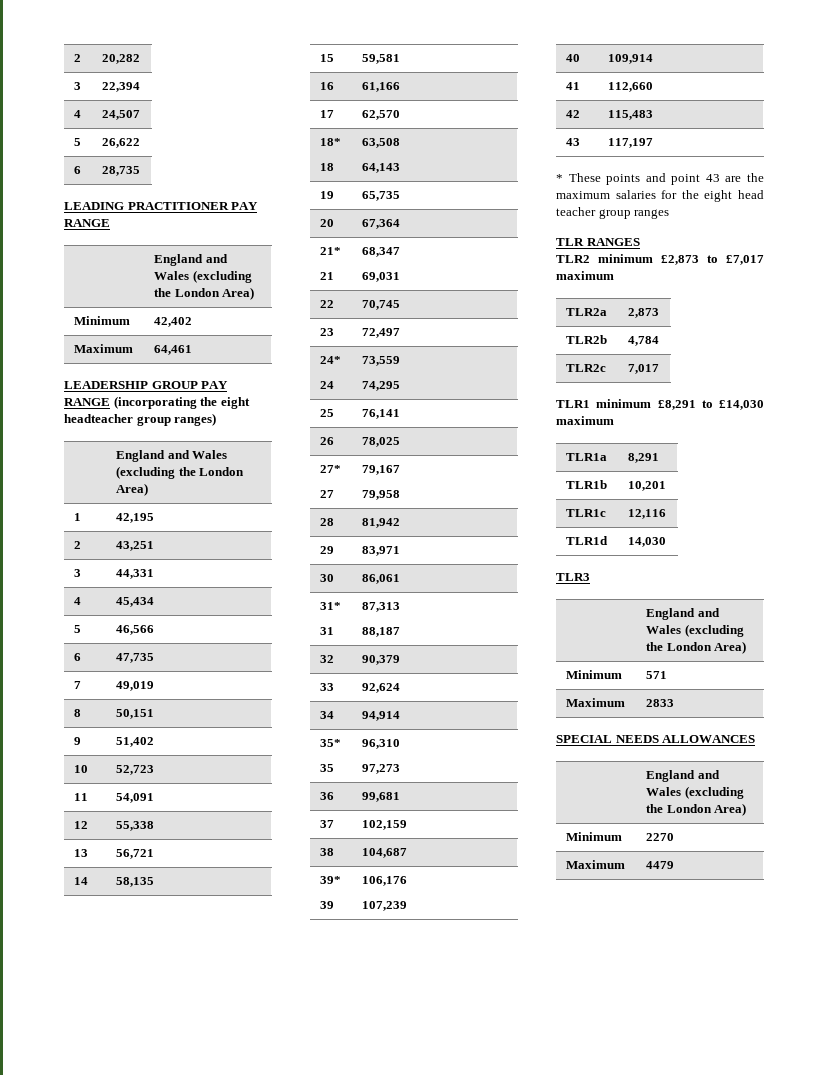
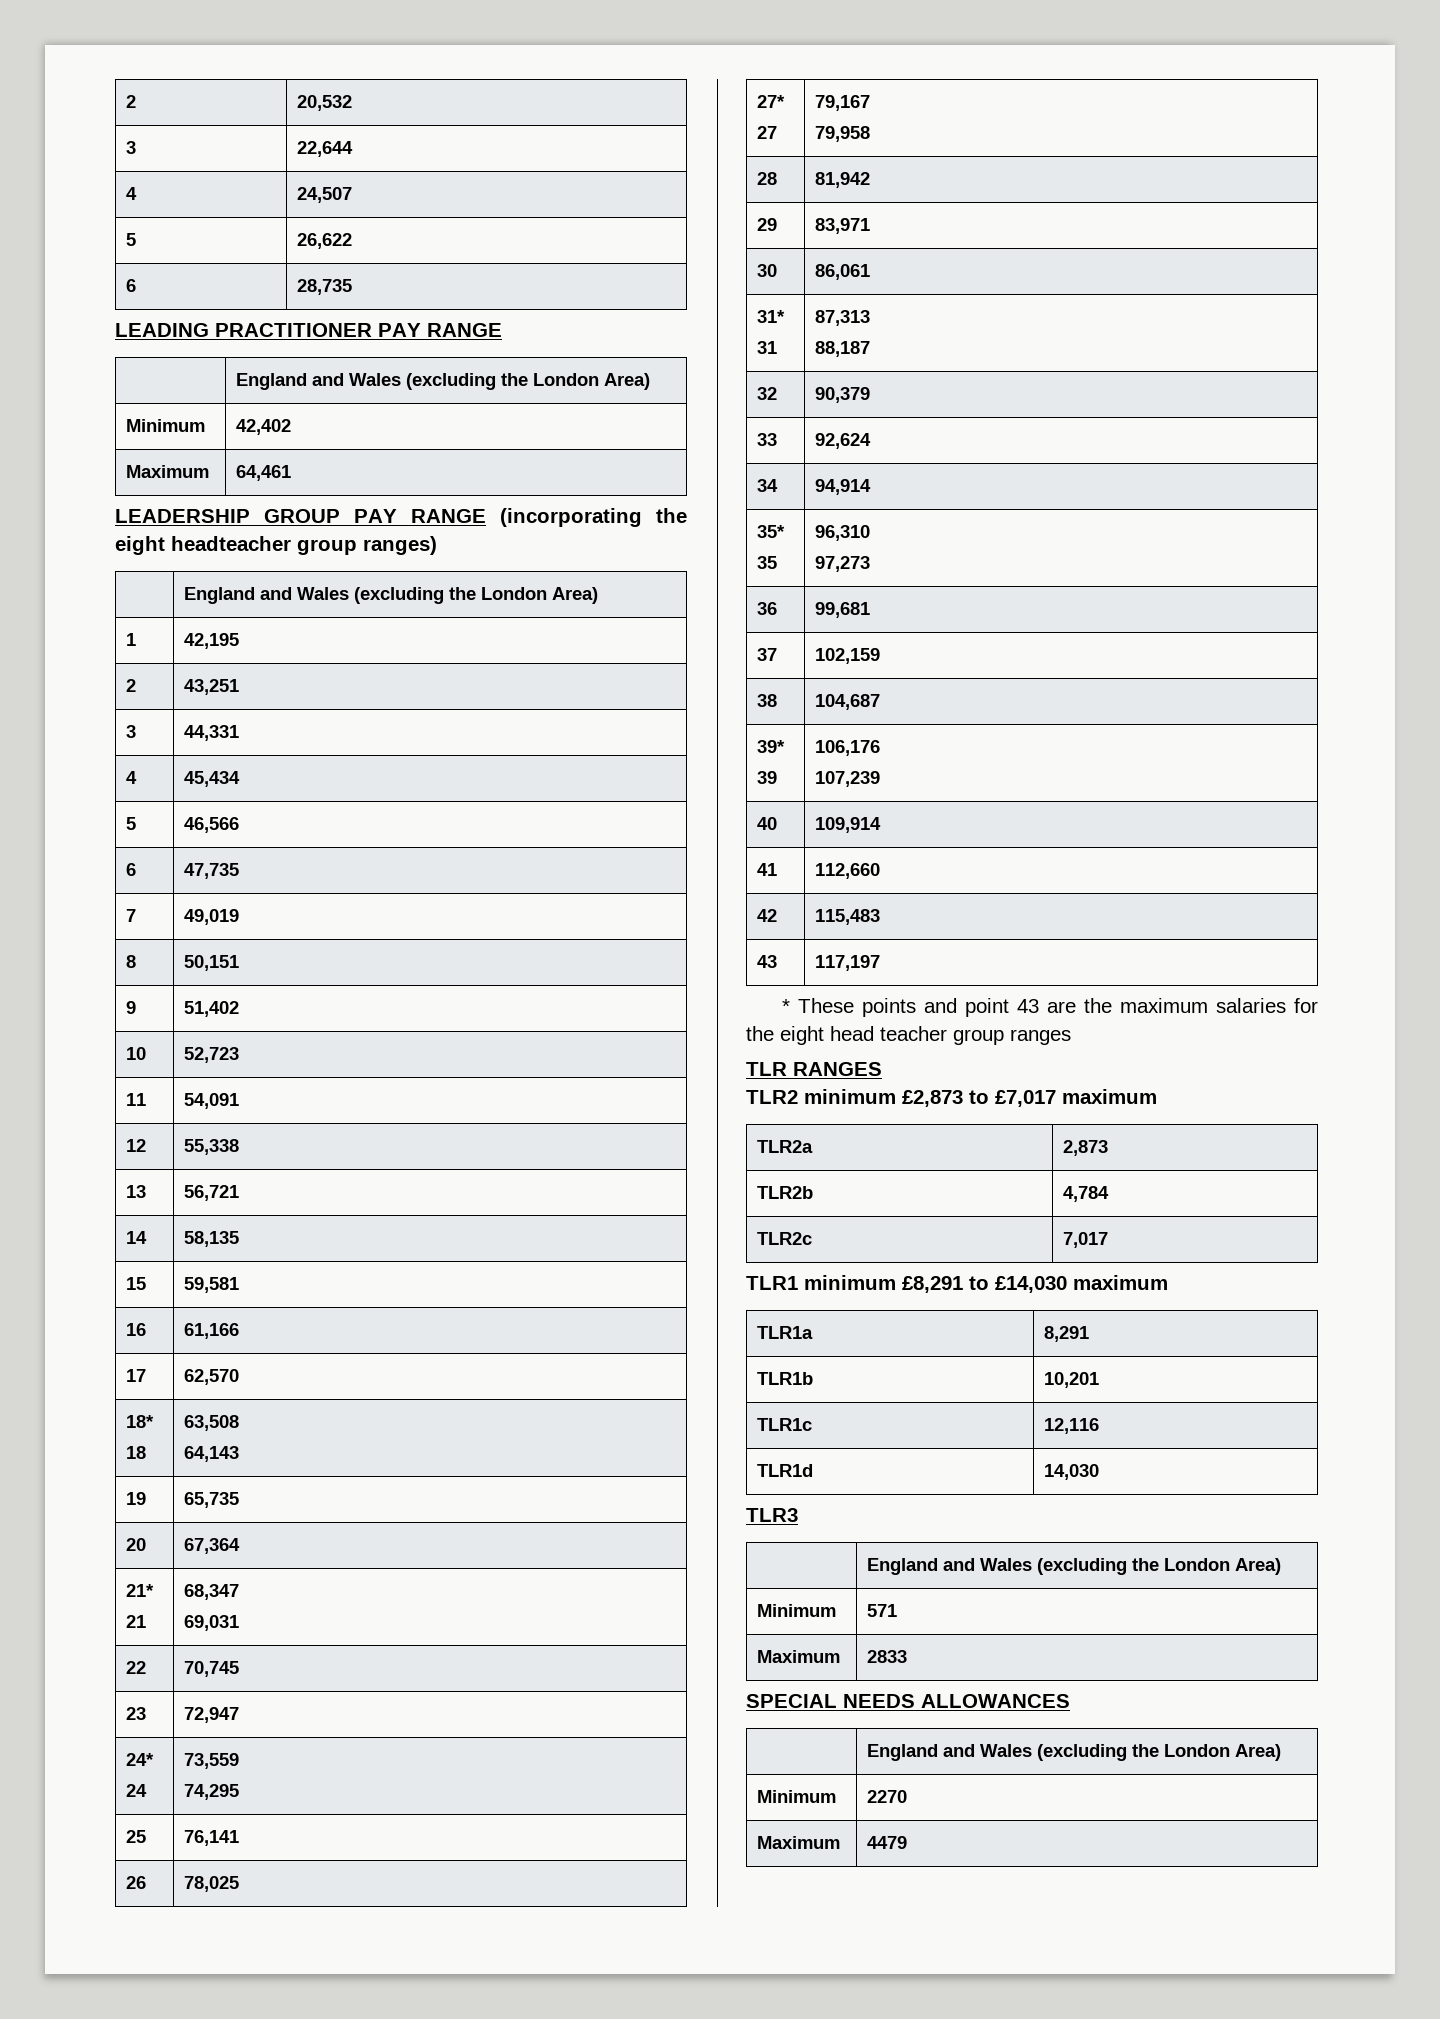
- 2 | 20,282
- 3 | 22,394
+ 2 | 20,532
+ 3 | 22,644
- 23 | 72,497
+ 23 | 72,947

